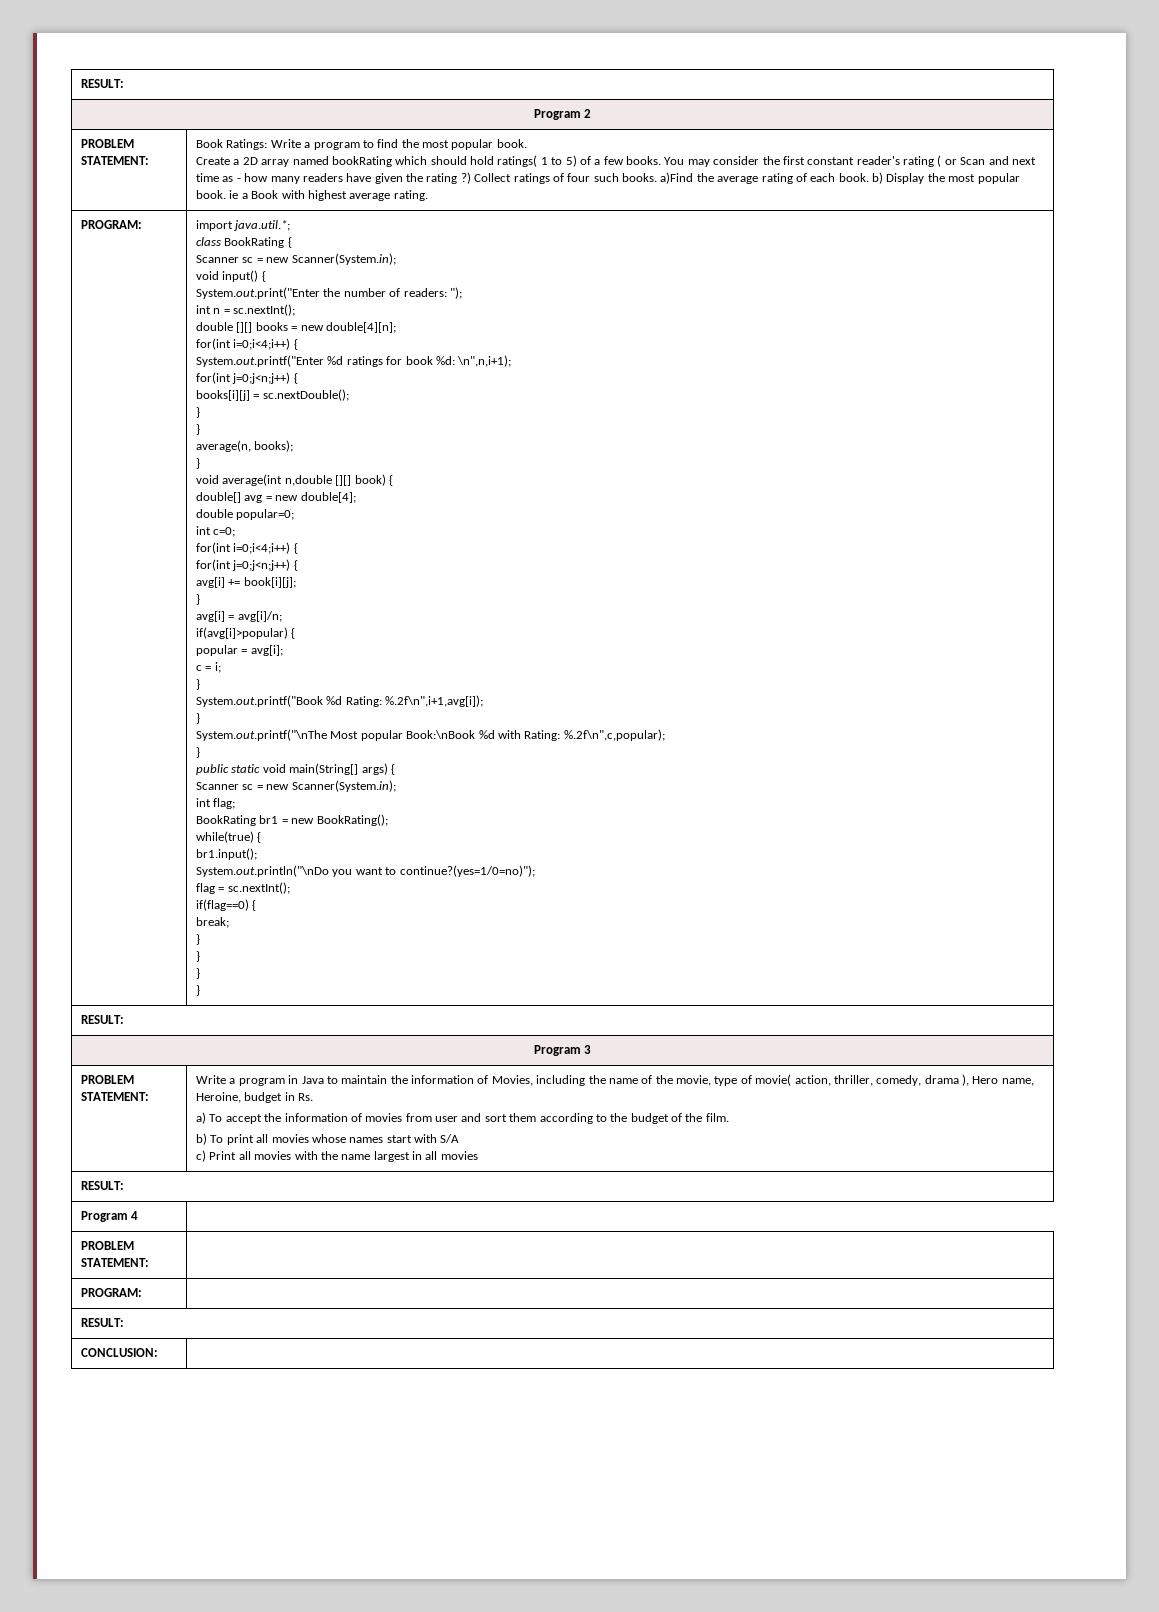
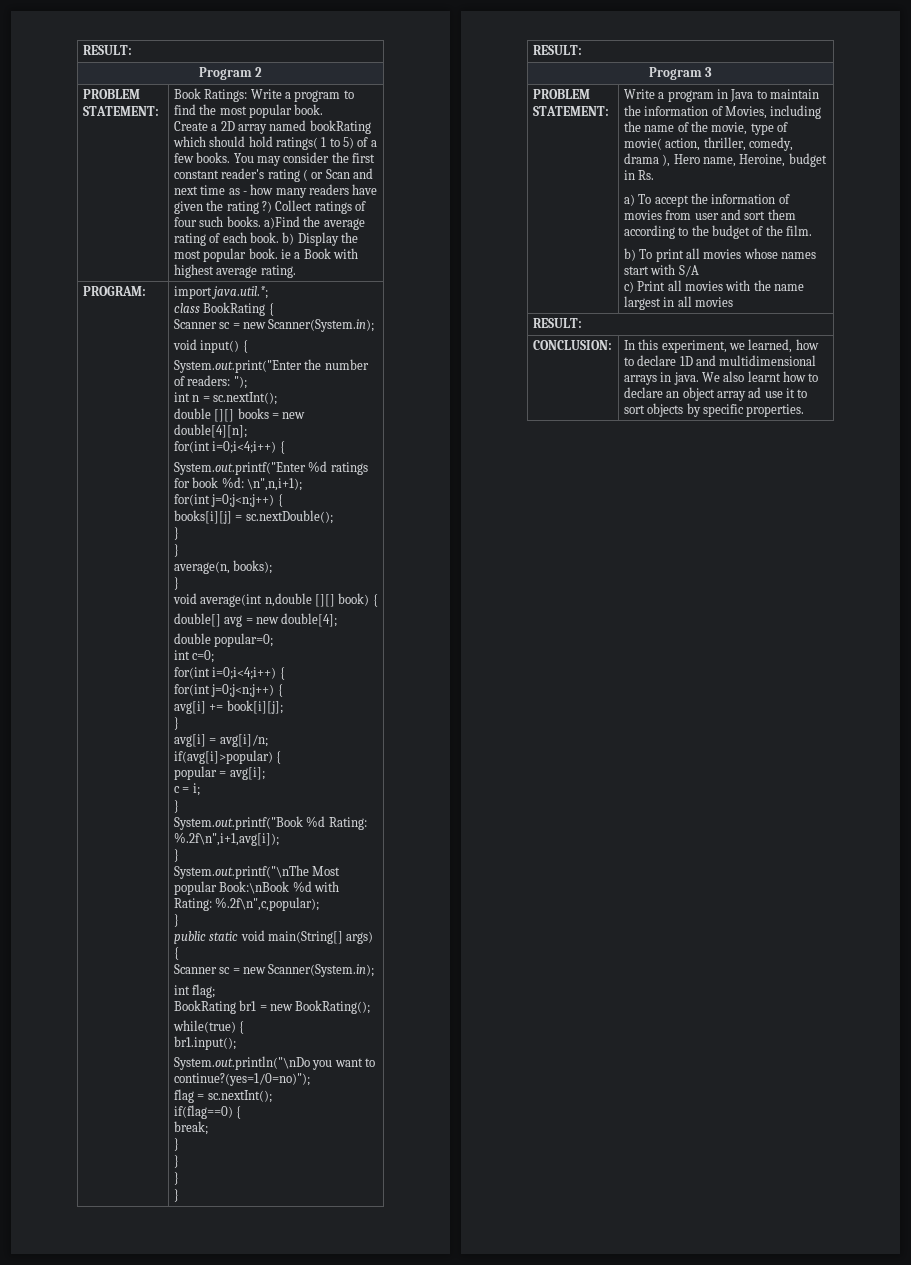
- Program 4
- PROBLEM STATEMENT: |
- PROGRAM: |
- RESULT:
- CONCLUSION: |
+ CONCLUSION: | In this experiment, we learned, how to declare 1D and multidimensional arrays in java. We also learnt how to declare an object array ad use it to sort objects by specific properties.

